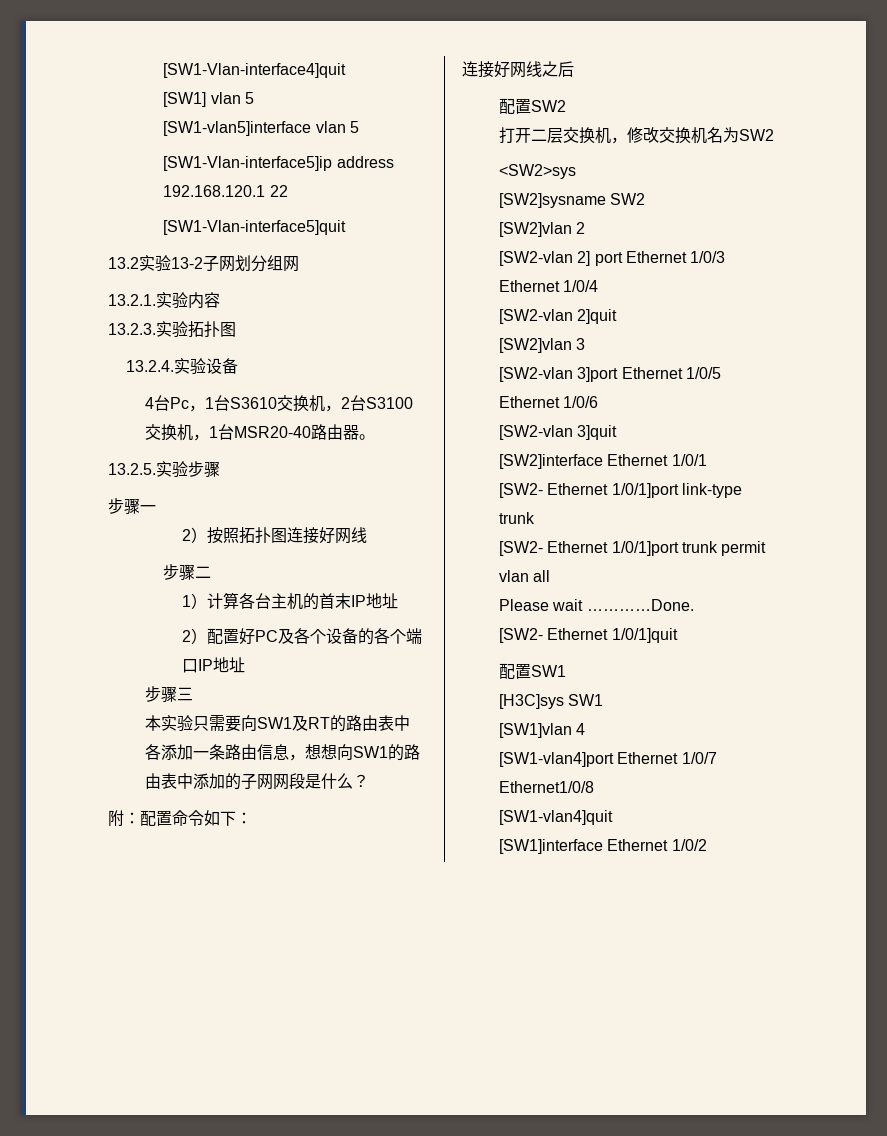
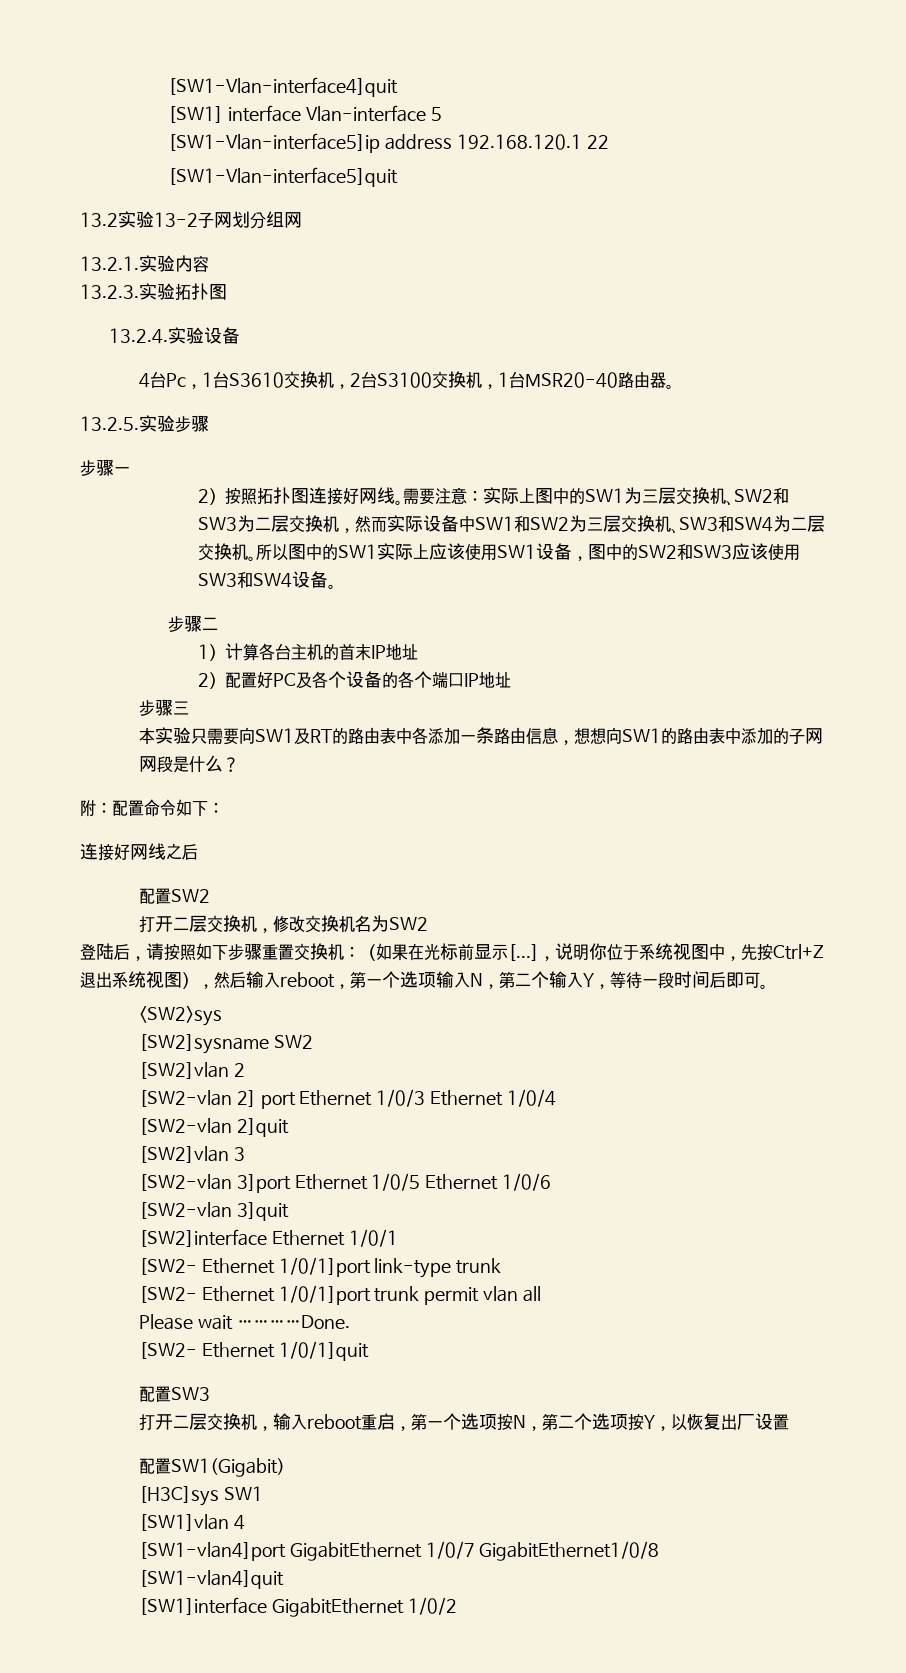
- [SW1] vlan 5
- [SW1-vlan5]interface vlan 5
+ [SW1] interface Vlan-interface 5
- 2）按照拓扑图连接好网线
+ 2）按照拓扑图连接好网线。需要注意：实际上图中的SW1为三层交换机、SW2和SW3为二层交换机，然而实际设备中SW1和SW2为三层交换机、SW3和SW4为二层交换机。所以图中的SW1实际上应该使用SW1设备，图中的SW2和SW3应该使用SW3和SW4设备。
+ 登陆后，请按照如下步骤重置交换机：（如果在光标前显示[...]，说明你位于系统视图中，先按Ctrl+Z退出系统视图），然后输入reboot，第一个选项输入N，第二个输入Y，等待一段时间后即可。
- 配置SW1
+ 配置SW3
+ 打开二层交换机，输入reboot重启，第一个选项按N，第二个选项按Y，以恢复出厂设置
+ 配置SW1(Gigabit)
- [SW1-vlan4]port Ethernet 1/0/7 Ethernet1/0/8
+ [SW1-vlan4]port GigabitEthernet 1/0/7 GigabitEthernet1/0/8
- [SW1]interface Ethernet 1/0/2
+ [SW1]interface GigabitEthernet 1/0/2

